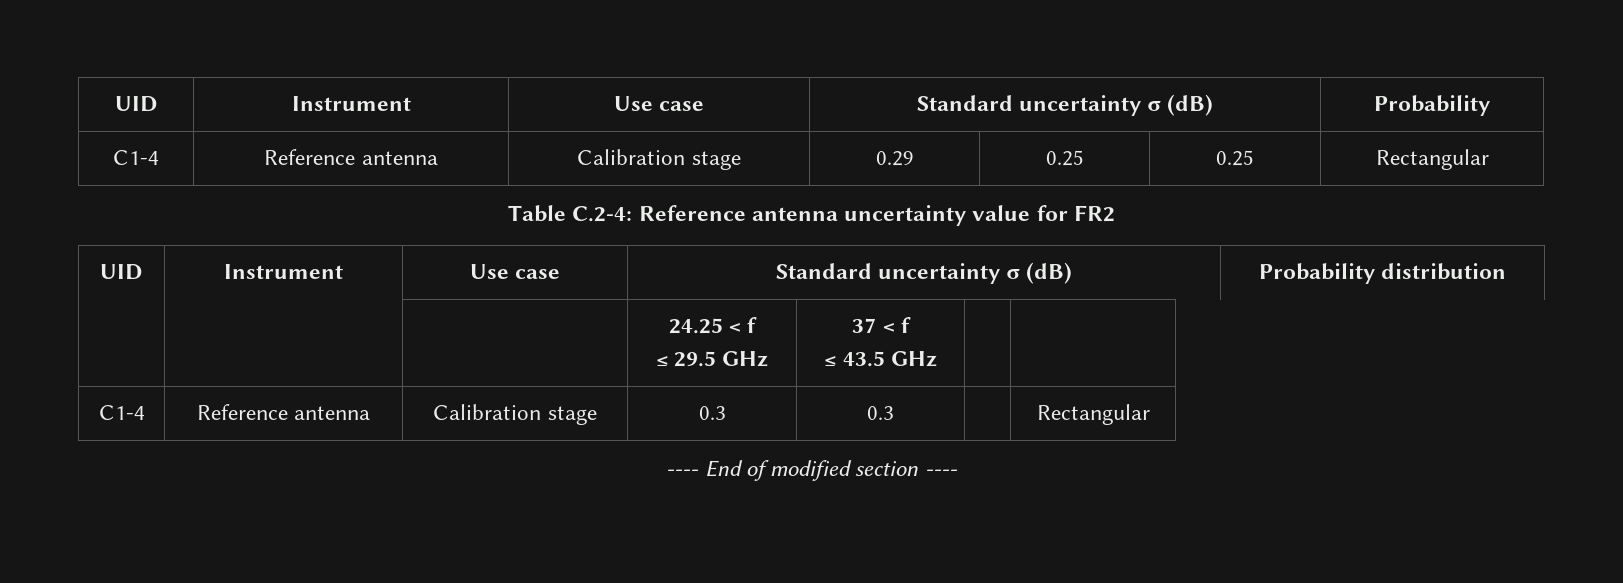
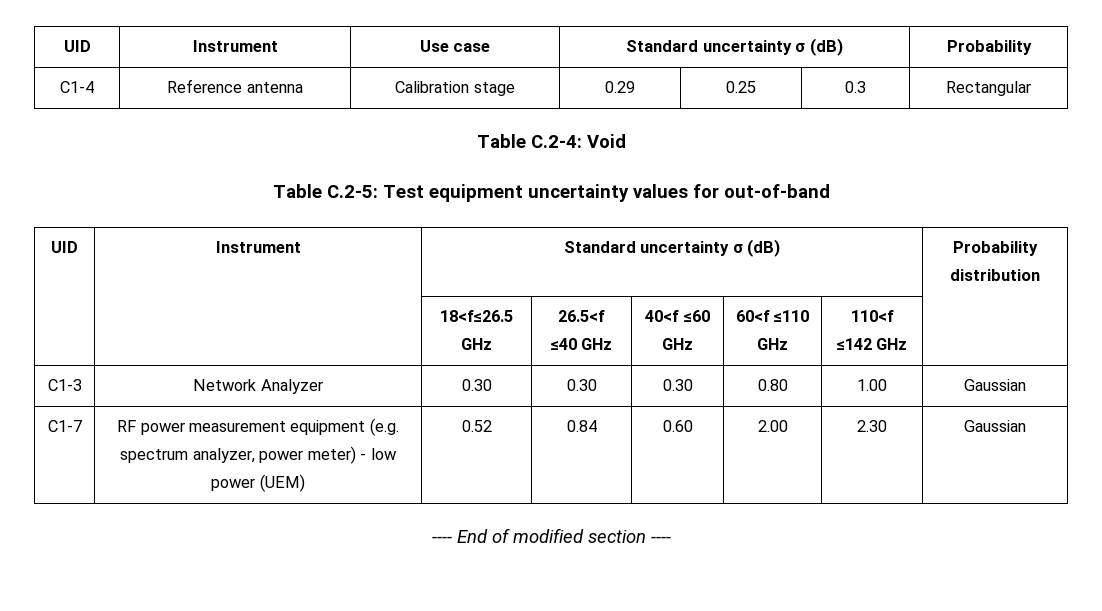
- C1-4 | Reference antenna | Calibration stage | 0.29 | 0.25 | 0.25 | Rectangular
+ C1-4 | Reference antenna | Calibration stage | 0.29 | 0.25 | 0.3 | Rectangular
- Table C.2-4: Reference antenna uncertainty value for FR2
- UID | Instrument | Use case | Standard uncertainty σ (dB) | Probability distribution
+ Table C.2-4: Void
+ Table C.2-5: Test equipment uncertainty values for out-of-band
+ UID | Instrument | Standard uncertainty σ (dB) | Probability distribution
- | | | 24.25 < f
- ≤ 29.5 GHz | 37 < f
- ≤ 43.5 GHz | |
- C1-4 | Reference antenna | Calibration stage | 0.3 | 0.3 | | Rectangular
+ | | 18<f≤26.5 GHz | 26.5<f ≤40 GHz | 40<f ≤60 GHz | 60<f ≤110 GHz | 110<f ≤142 GHz |
+ C1-3 | Network Analyzer | 0.30 | 0.30 | 0.30 | 0.80 | 1.00 | Gaussian
+ C1-7 | RF power measurement equipment (e.g. spectrum analyzer, power meter) - low power (UEM) | 0.52 | 0.84 | 0.60 | 2.00 | 2.30 | Gaussian

